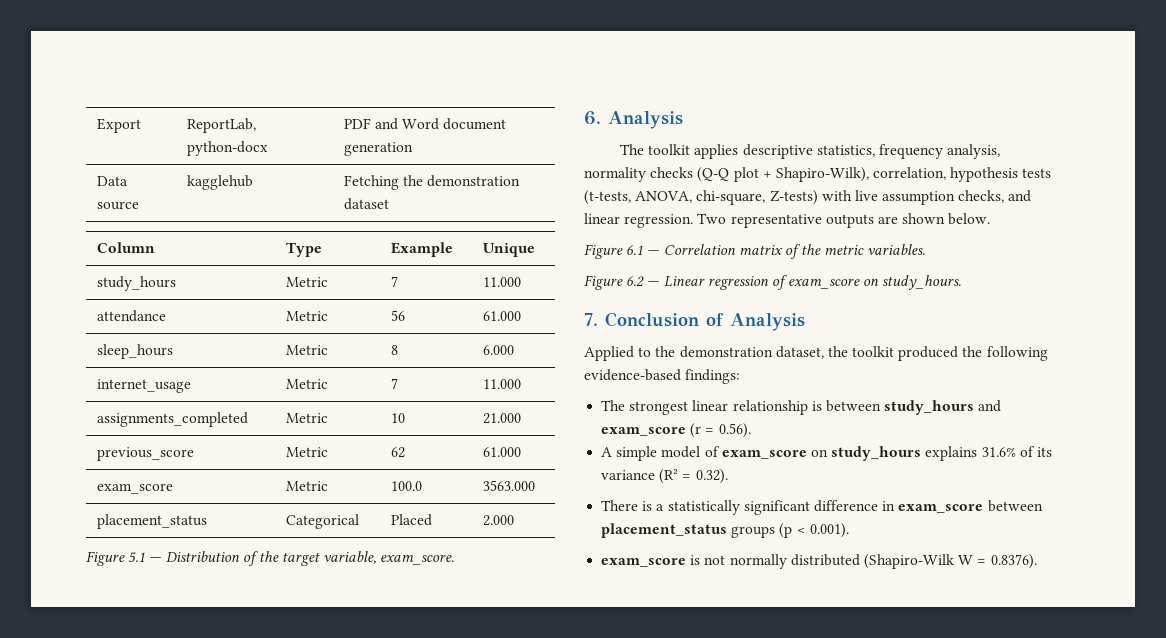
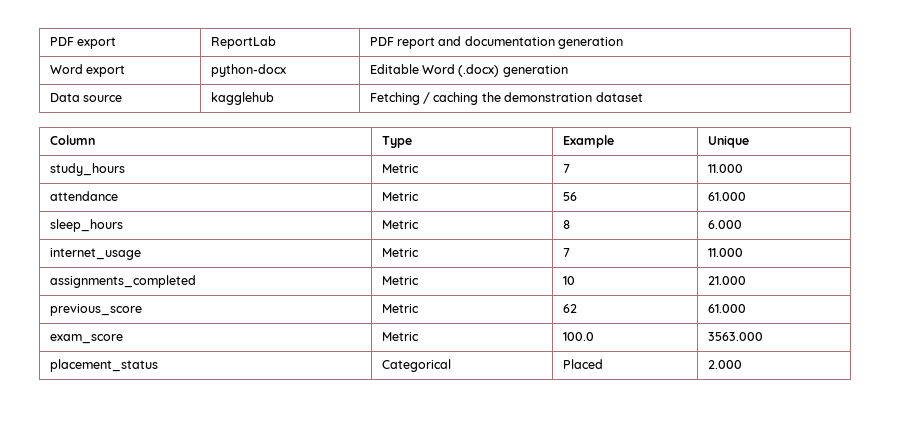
- Export | ReportLab, python-docx | PDF and Word document generation
+ PDF export | ReportLab | PDF report and documentation generation
+ Word export | python-docx | Editable Word (.docx) generation
- Data source | kagglehub | Fetching the demonstration dataset
+ Data source | kagglehub | Fetching / caching the demonstration dataset
- Figure 5.1 — Distribution of the target variable, exam_score.
- 6. Analysis
- The toolkit applies descriptive statistics, frequency analysis, normality checks (Q-Q plot + Shapiro-Wilk), correlation, hypothesis tests (t-tests, ANOVA, chi-square, Z-tests) with live assumption checks, and linear regression. Two representative outputs are shown below.
- Figure 6.1 — Correlation matrix of the metric variables.
- Figure 6.2 — Linear regression of exam_score on study_hours.
- 7. Conclusion of Analysis
- Applied to the demonstration dataset, the toolkit produced the following evidence-based findings:
- The strongest linear relationship is between study_hours and exam_score (r = 0.56).
- A simple model of exam_score on study_hours explains 31.6% of its variance (R² = 0.32).
- There is a statistically significant difference in exam_score between placement_status groups (p < 0.001).
- exam_score is not normally distributed (Shapiro-Wilk W = 0.8376).

